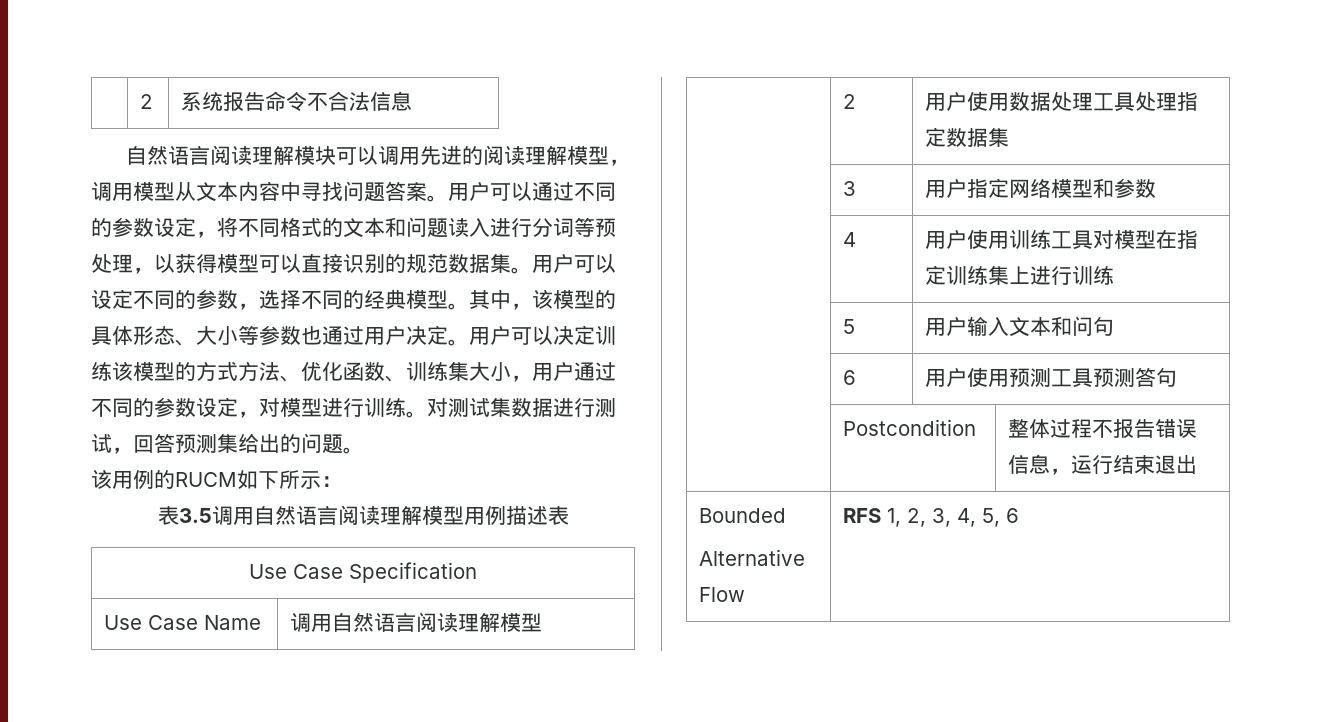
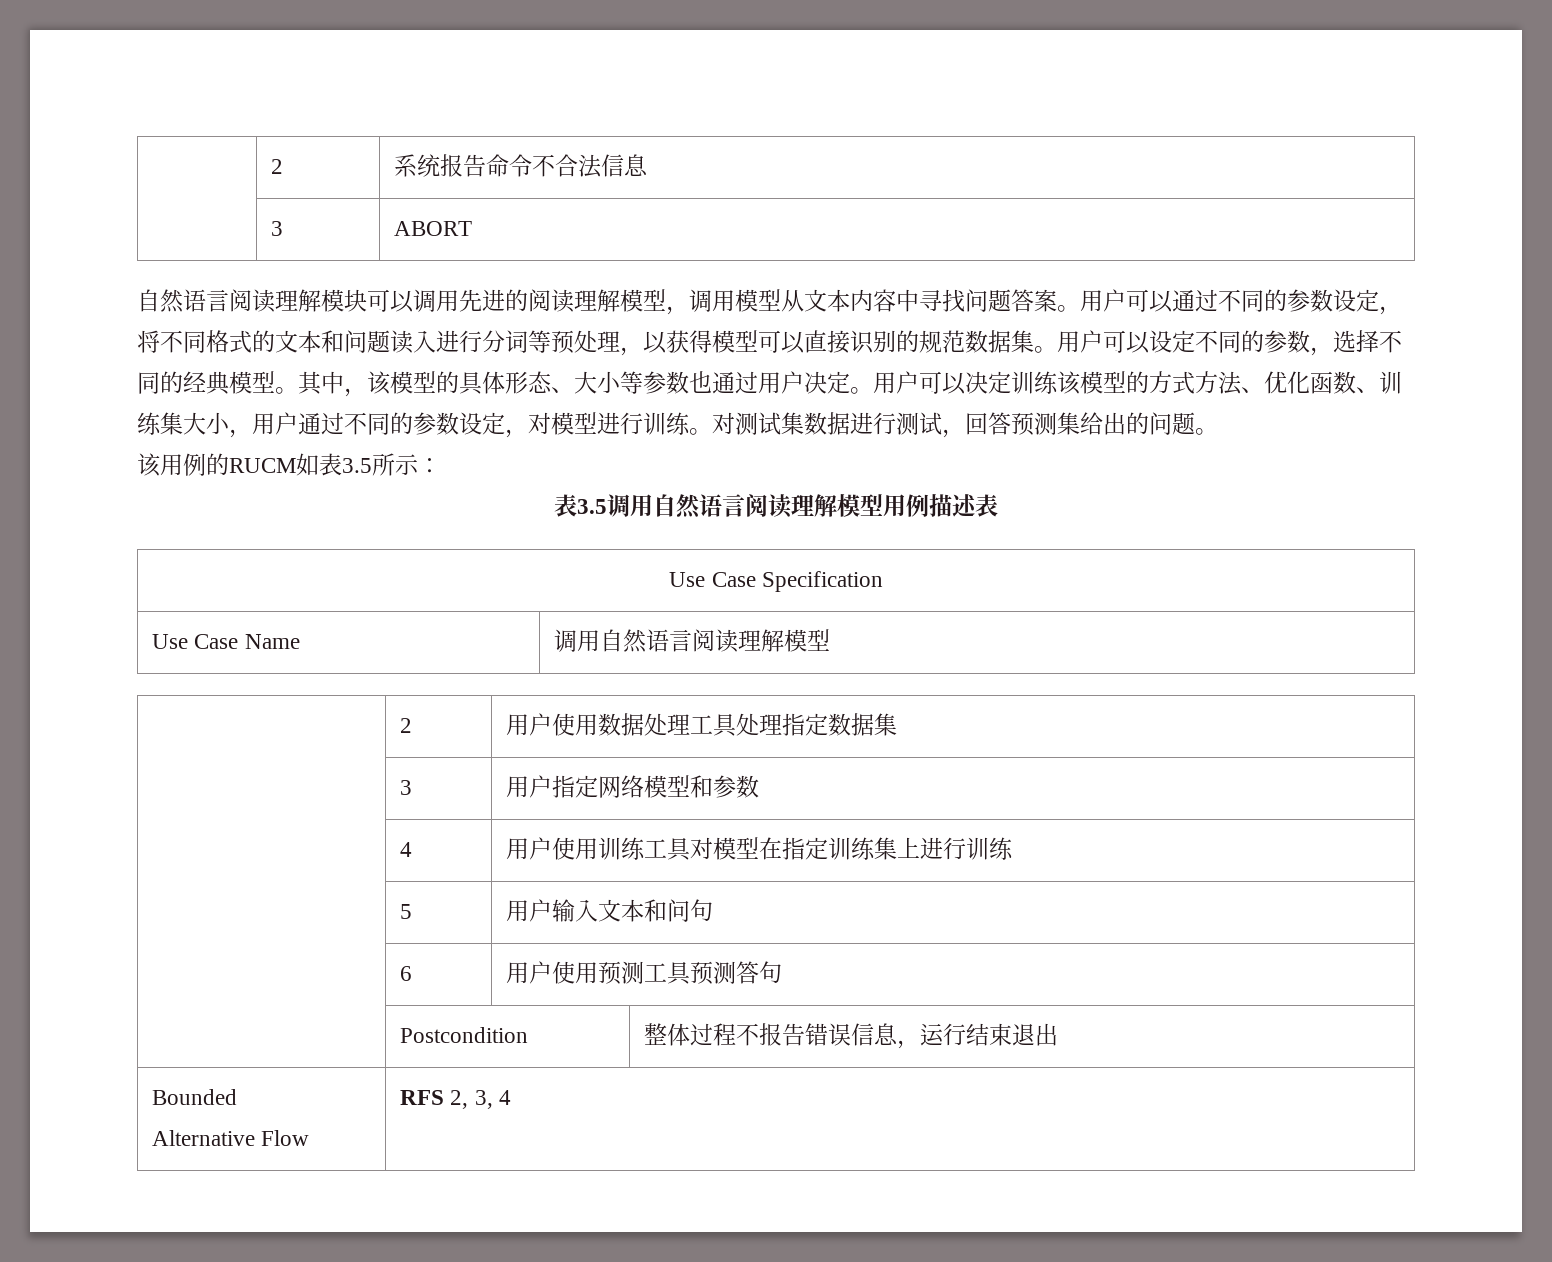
+ | 3 | ABORT
- 该用例的RUCM如下所示：
+ 该用例的RUCM如表3.5所示：
  Bounded
- Alternative Flow | RFS 1, 2, 3, 4, 5, 6
+ Alternative Flow | RFS 2, 3, 4

